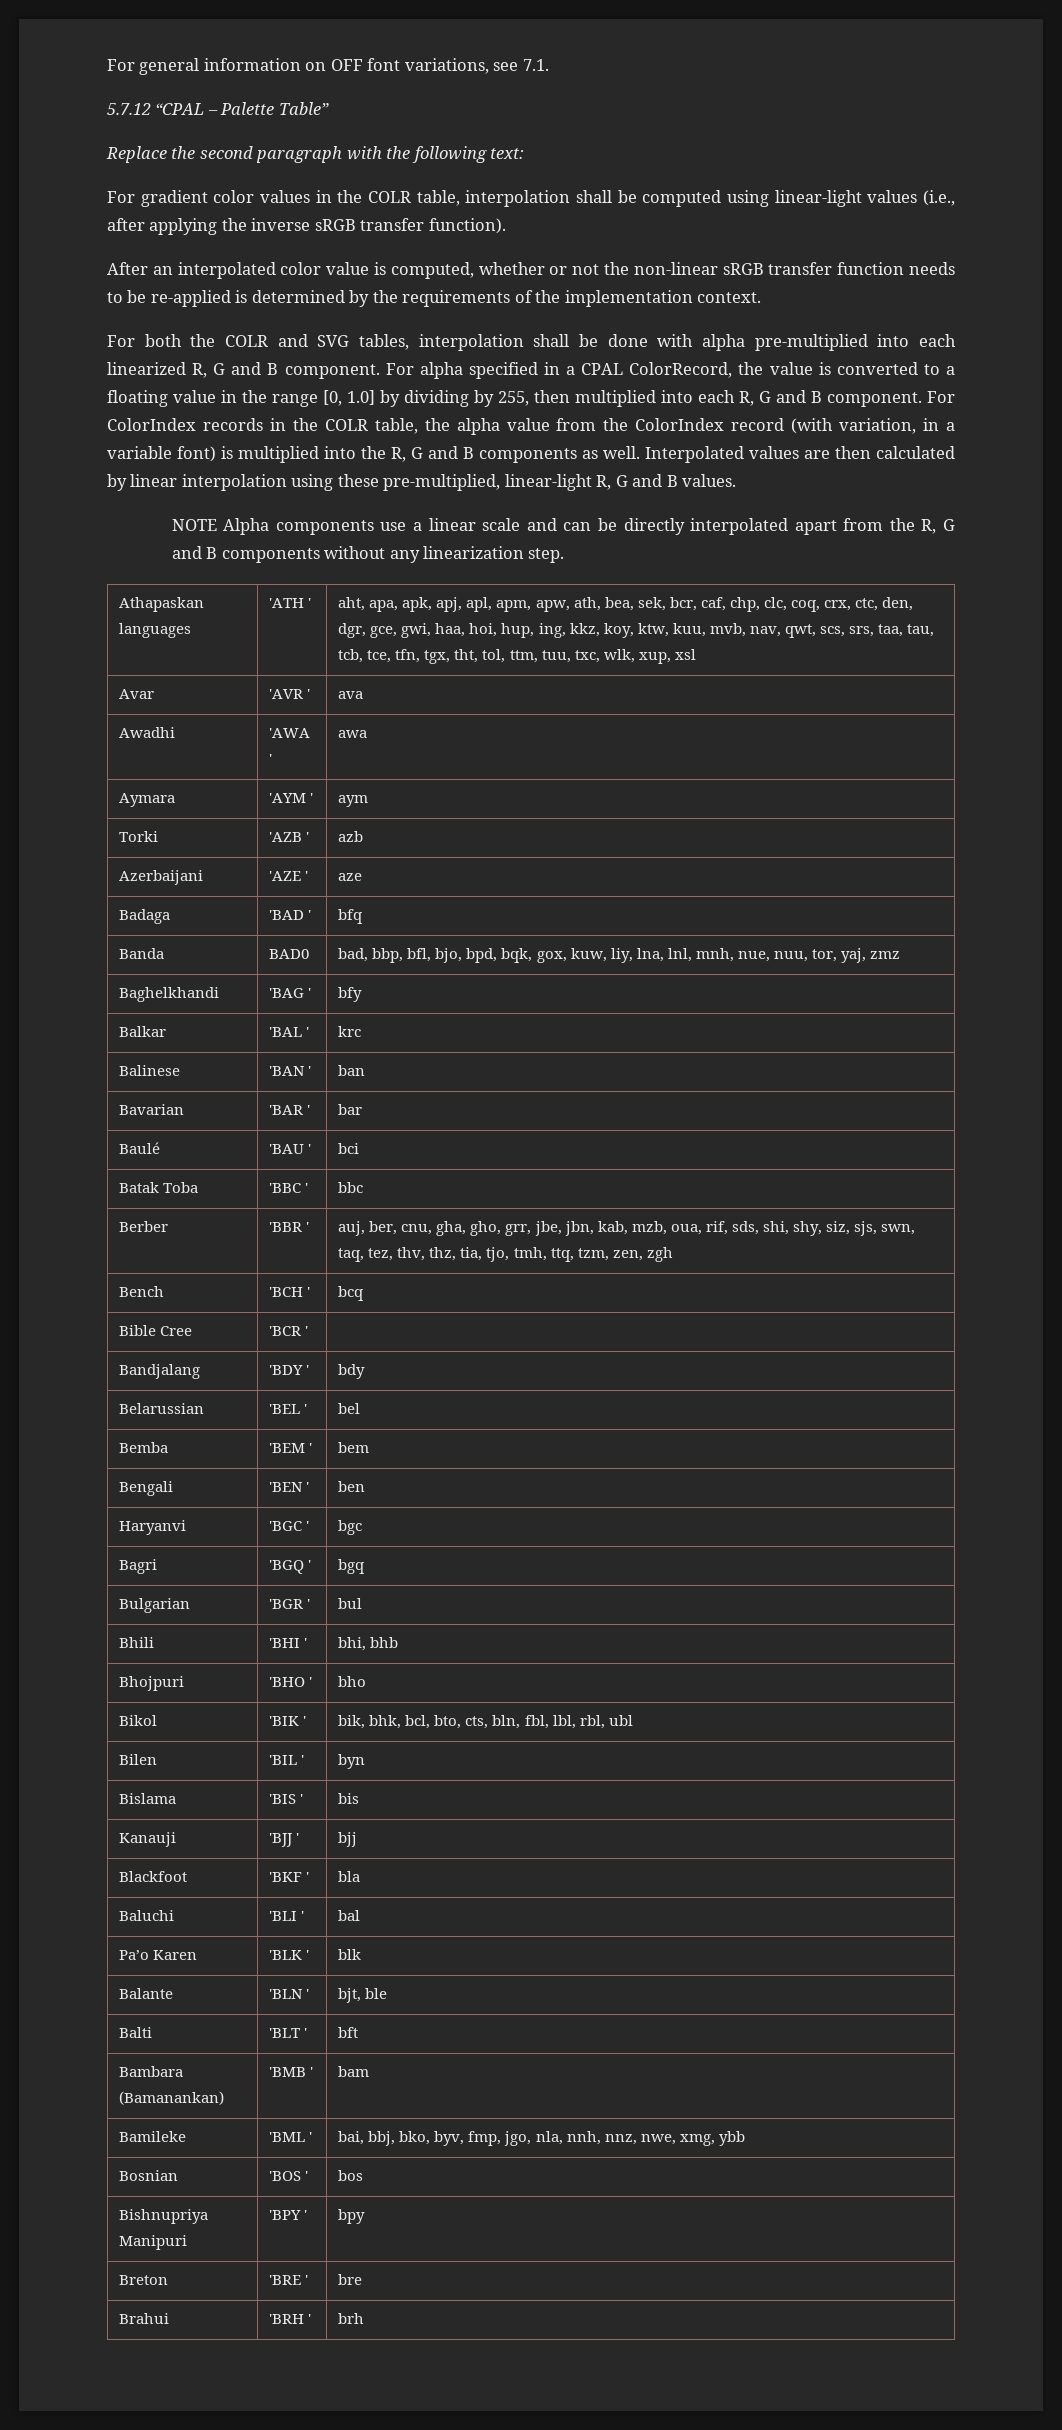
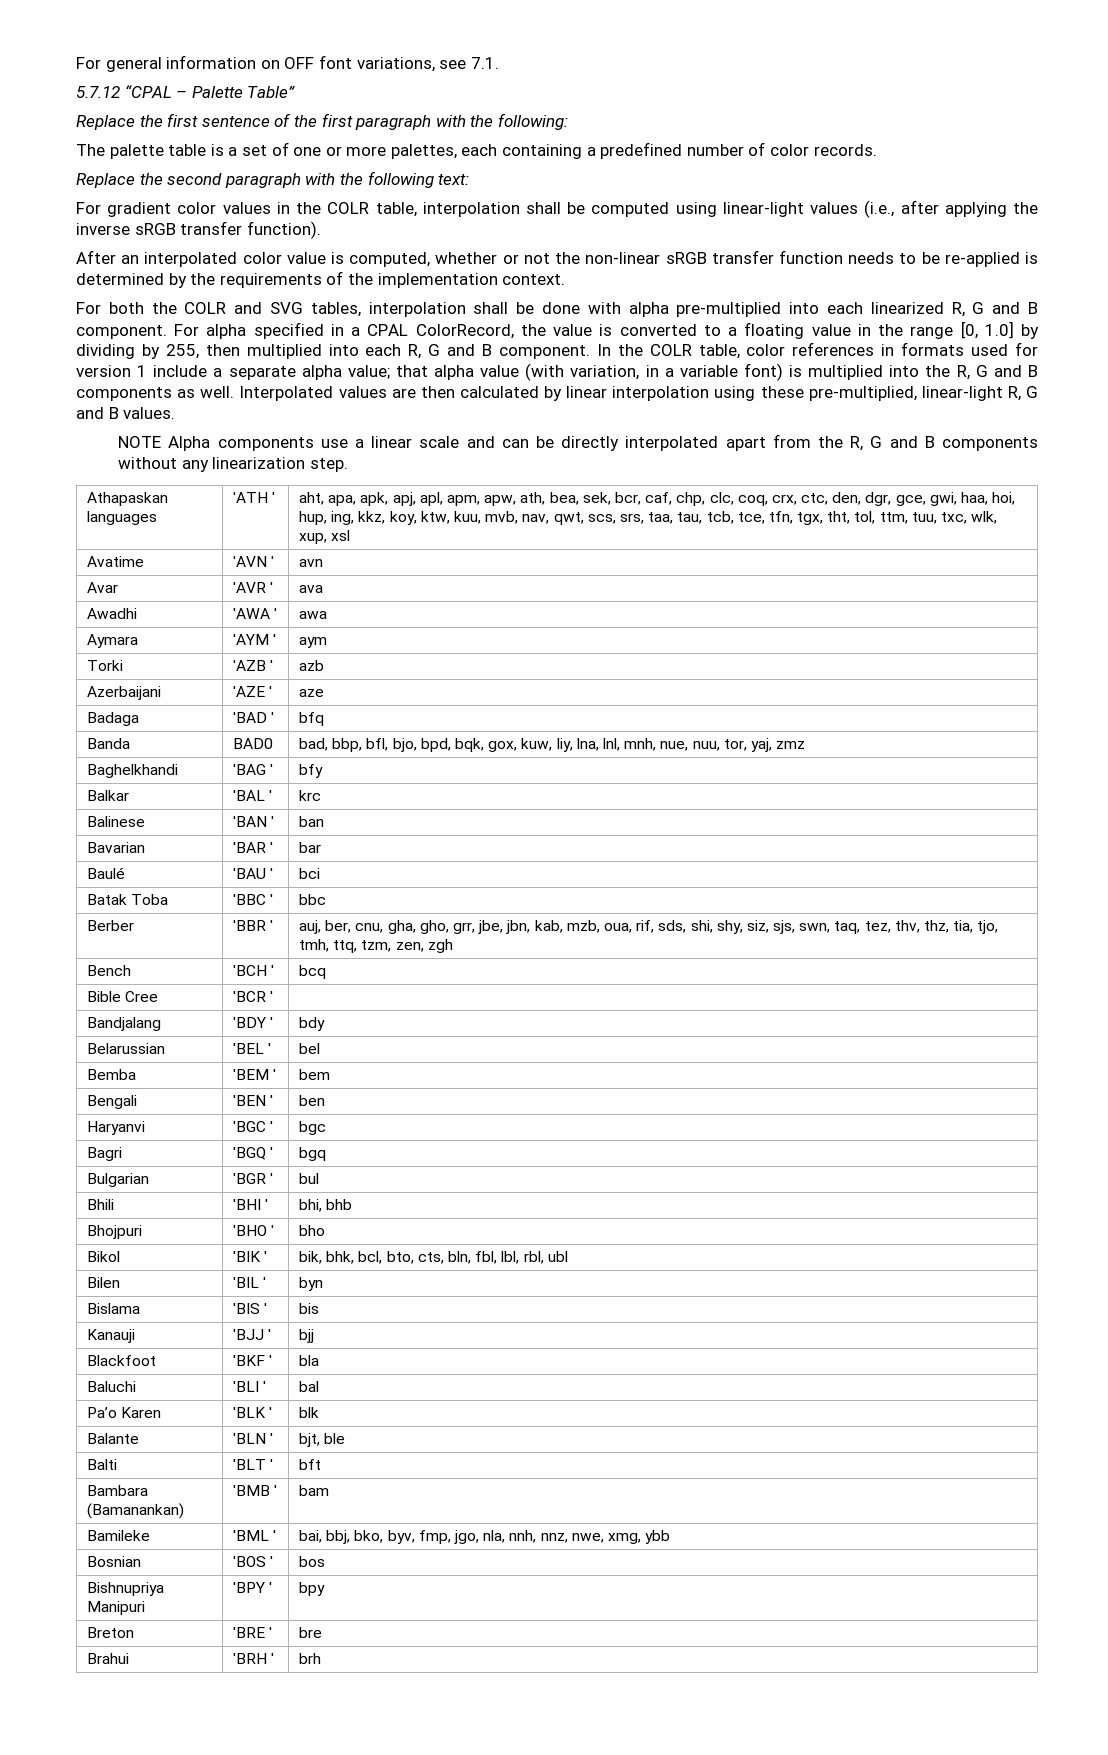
+ Replace the first sentence of the first paragraph with the following:
+ The palette table is a set of one or more palettes, each containing a predefined number of color records.
- For ColorIndex records in the COLR table, the alpha value from the ColorIndex record (with variation, in a variable font) is multiplied into the R, G and B components as well.
+ In the COLR table, color references in formats used for version 1 include a separate alpha value; that alpha value (with variation, in a variable font) is multiplied into the R, G and B components as well.
+ Avatime | 'AVN ' | avn

